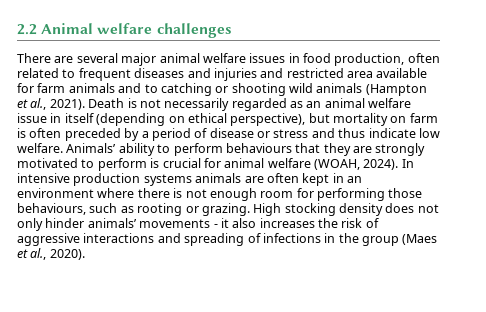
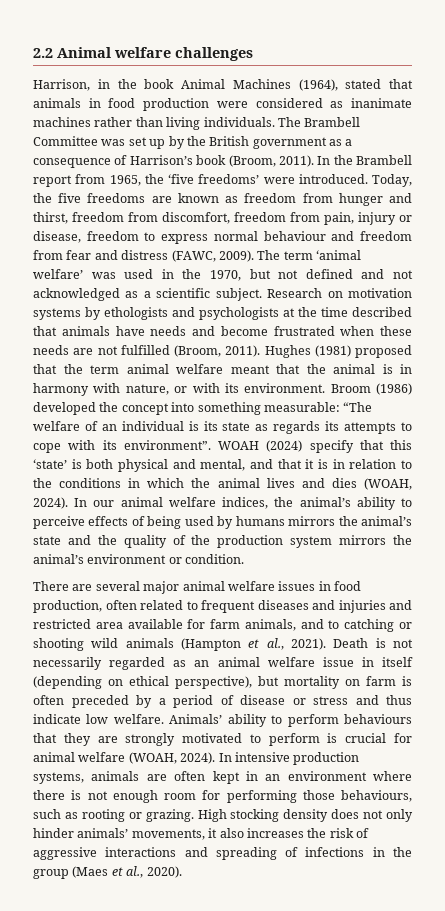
+ Harrison, in the book Animal Machines (1964), stated that animals in food production were considered as inanimate machines rather than living individuals. The Brambell Committee was set up by the British government as a consequence of Harrison’s book (Broom, 2011). In the Brambell report from 1965, the ‘five freedoms’ were introduced. Today, the five freedoms are known as freedom from hunger and thirst, freedom from discomfort, freedom from pain, injury or disease, freedom to express normal behaviour and freedom from fear and distress (FAWC, 2009). The term ‘animal welfare’ was used in the 1970, but not defined and not acknowledged as a scientific subject. Research on motivation systems by ethologists and psychologists at the time described that animals have needs and become frustrated when these needs are not fulfilled (Broom, 2011). Hughes (1981) proposed that the term animal welfare meant that the animal is in harmony with nature, or with its environment. Broom (1986) developed the concept into something measurable: “The welfare of an individual is its state as regards its attempts to cope with its environment”. WOAH (2024) specify that this ‘state’ is both physical and mental, and that it is in relation to the conditions in which the animal lives and dies (WOAH, 2024). In our animal welfare indices, the animal’s ability to perceive effects of being used by humans mirrors the animal’s state and the quality of the production system mirrors the animal’s environment or condition.
- There are several major animal welfare issues in food production, often related to frequent diseases and injuries and restricted area available for farm animals and to catching or shooting wild animals (Hampton et al., 2021).
+ There are several major animal welfare issues in food production, often related to frequent diseases and injuries and restricted area available for farm animals, and to catching or shooting wild animals (Hampton et al., 2021).
- In intensive production systems animals are often kept in an environment where there is not enough room for performing those behaviours, such as rooting or grazing.
+ In intensive production systems, animals are often kept in an environment where there is not enough room for performing those behaviours, such as rooting or grazing.
- High stocking density does not only hinder animals’ movements - it also increases the risk of aggressive interactions and spreading of infections in the group (Maes et al., 2020).
+ High stocking density does not only hinder animals’ movements, it also increases the risk of aggressive interactions and spreading of infections in the group (Maes et al., 2020).

